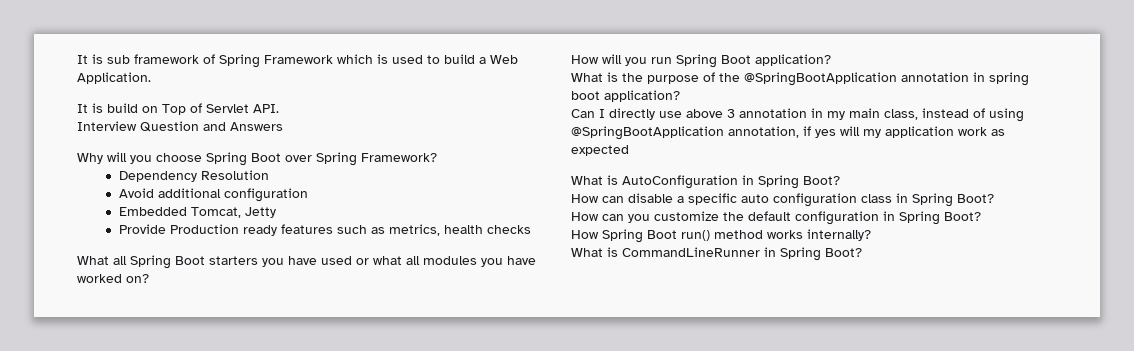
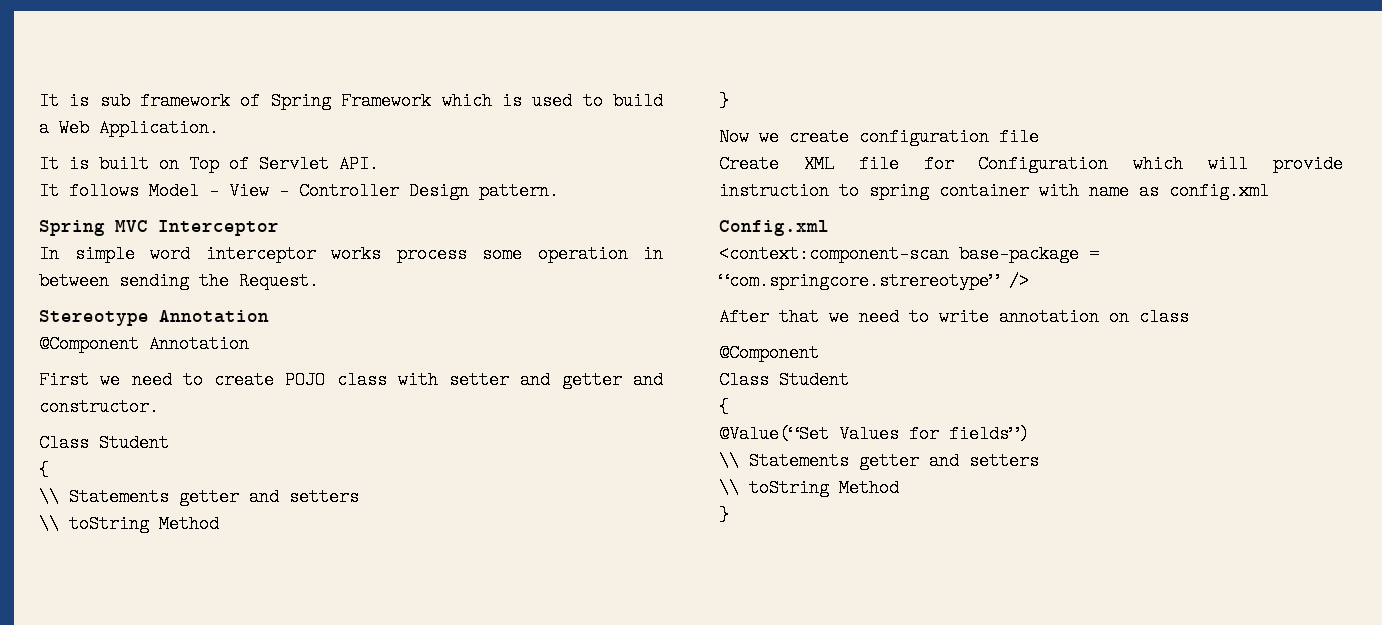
- It is build on Top of Servlet API.
+ It is built on Top of Servlet API.
- Interview Question and Answers
- Why will you choose Spring Boot over Spring Framework?
- Dependency Resolution
- Avoid additional configuration
- Embedded Tomcat, Jetty
- Provide Production ready features such as metrics, health checks
- What all Spring Boot starters you have used or what all modules you have worked on?
- How will you run Spring Boot application?
- What is the purpose of the @SpringBootApplication annotation in spring boot application?
- Can I directly use above 3 annotation in my main class, instead of using @SpringBootApplication annotation, if yes will my application work as expected
- What is AutoConfiguration in Spring Boot?
- How can disable a specific auto configuration class in Spring Boot?
- How can you customize the default configuration in Spring Boot?
- How Spring Boot run() method works internally?
- What is CommandLineRunner in Spring Boot?
+ It follows Model – View – Controller Design pattern.
+ Spring MVC Interceptor
+ In simple word interceptor works process some operation in between sending the Request.
+ Stereotype Annotation
+ @Component Annotation
+ First we need to create POJO class with setter and getter and constructor.
+ Class Student
+ {
+ \\ Statements getter and setters
+ \\ toString Method
+ }
+ Now we create configuration file
+ Create XML file for Configuration which will provide instruction to spring container with name as config.xml
+ Config.xml
+ <context:component-scan base-package = “com.springcore.strereotype” />
+ After that we need to write annotation on class
+ @Component
+ Class Student
+ {
+ @Value(“Set Values for fields”)
+ \\ Statements getter and setters
+ \\ toString Method
+ }

